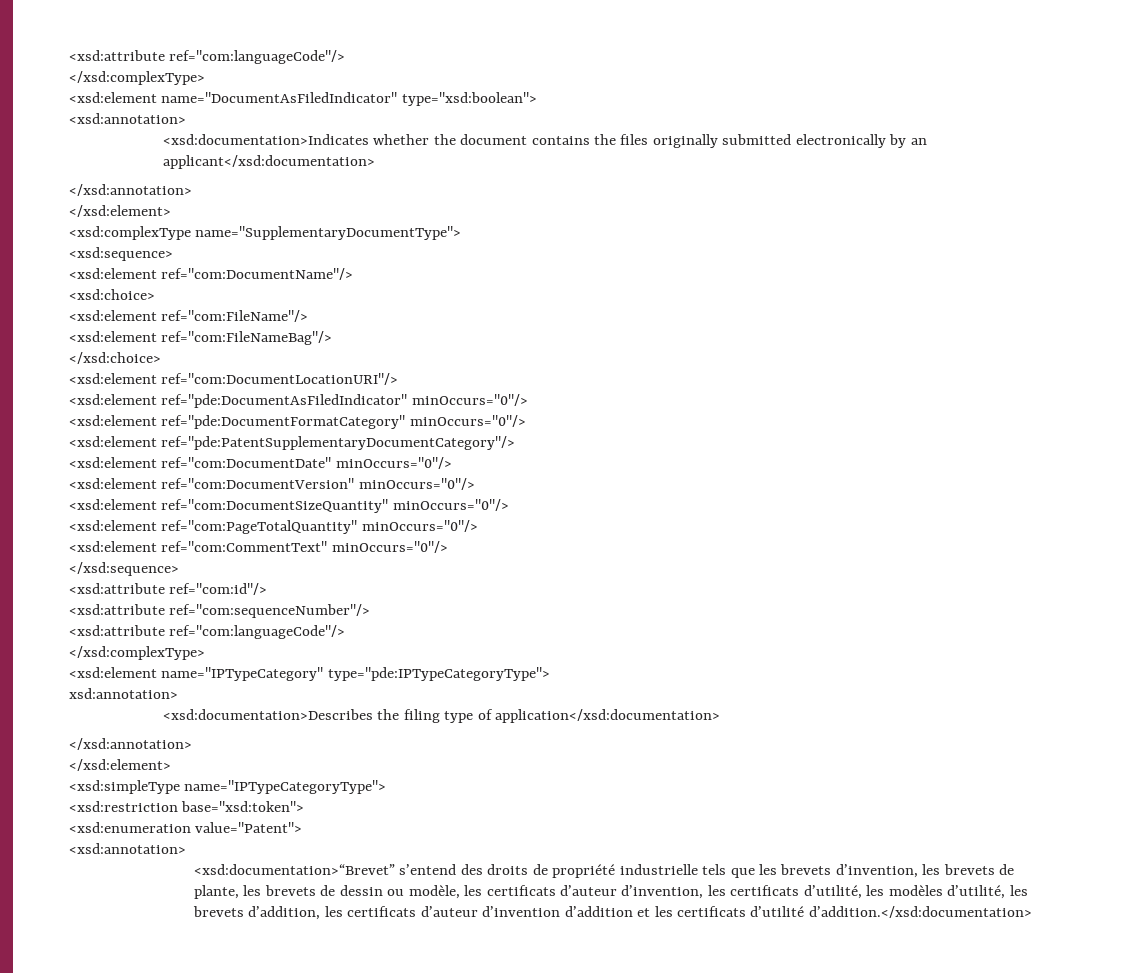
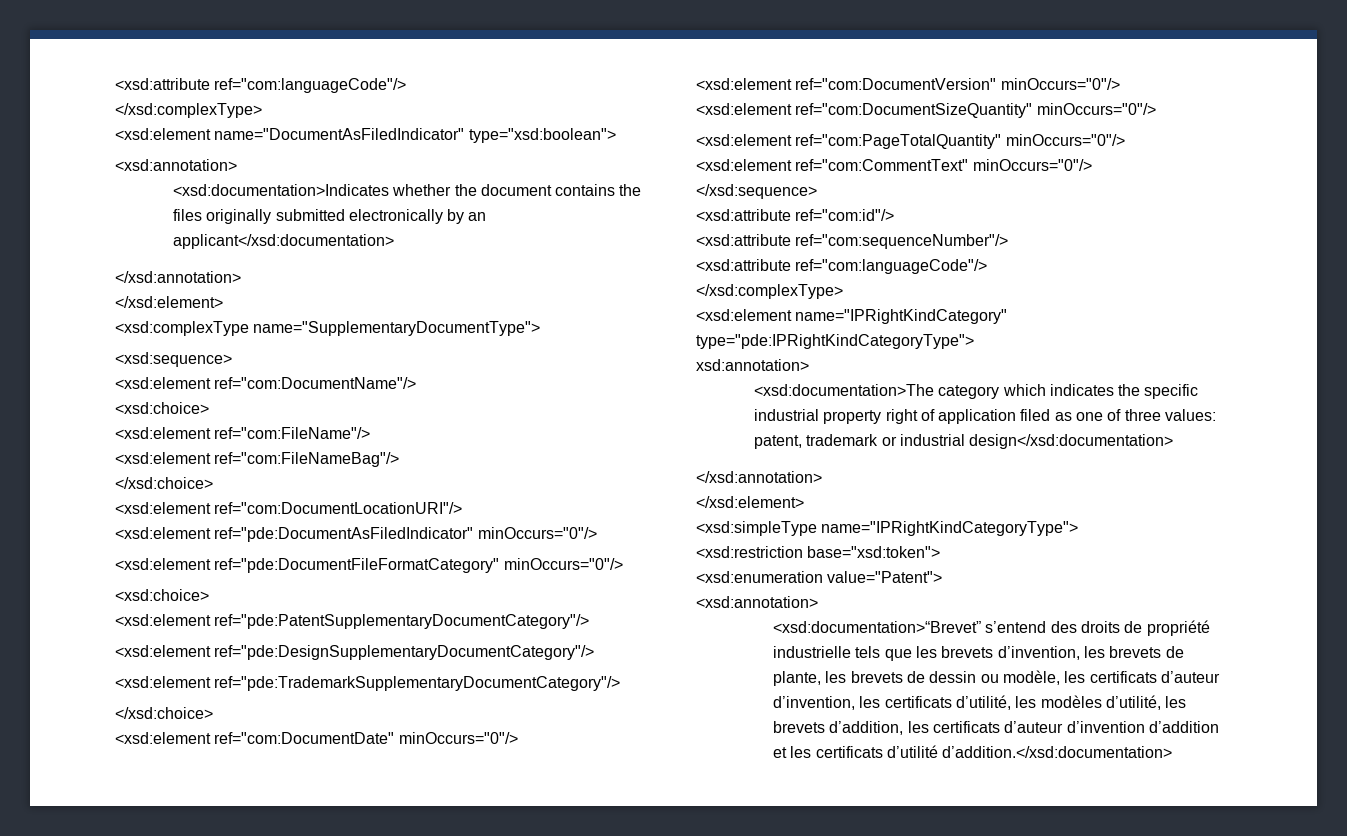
- <xsd:element ref="pde:DocumentFormatCategory" minOccurs="0"/>
+ <xsd:element ref="pde:DocumentFileFormatCategory" minOccurs="0"/>
+ <xsd:choice>
+ <xsd:element ref="pde:DesignSupplementaryDocumentCategory"/>
+ <xsd:element ref="pde:TrademarkSupplementaryDocumentCategory"/>
+ </xsd:choice>
- <xsd:element name="IPTypeCategory" type="pde:IPTypeCategoryType">
+ <xsd:element name="IPRightKindCategory" type="pde:IPRightKindCategoryType">
- <xsd:documentation>Describes the filing type of application</xsd:documentation>
+ <xsd:documentation>The category which indicates the specific industrial property right of application filed as one of three values: patent, trademark or industrial design</xsd:documentation>
- <xsd:simpleType name="IPTypeCategoryType">
+ <xsd:simpleType name="IPRightKindCategoryType">

